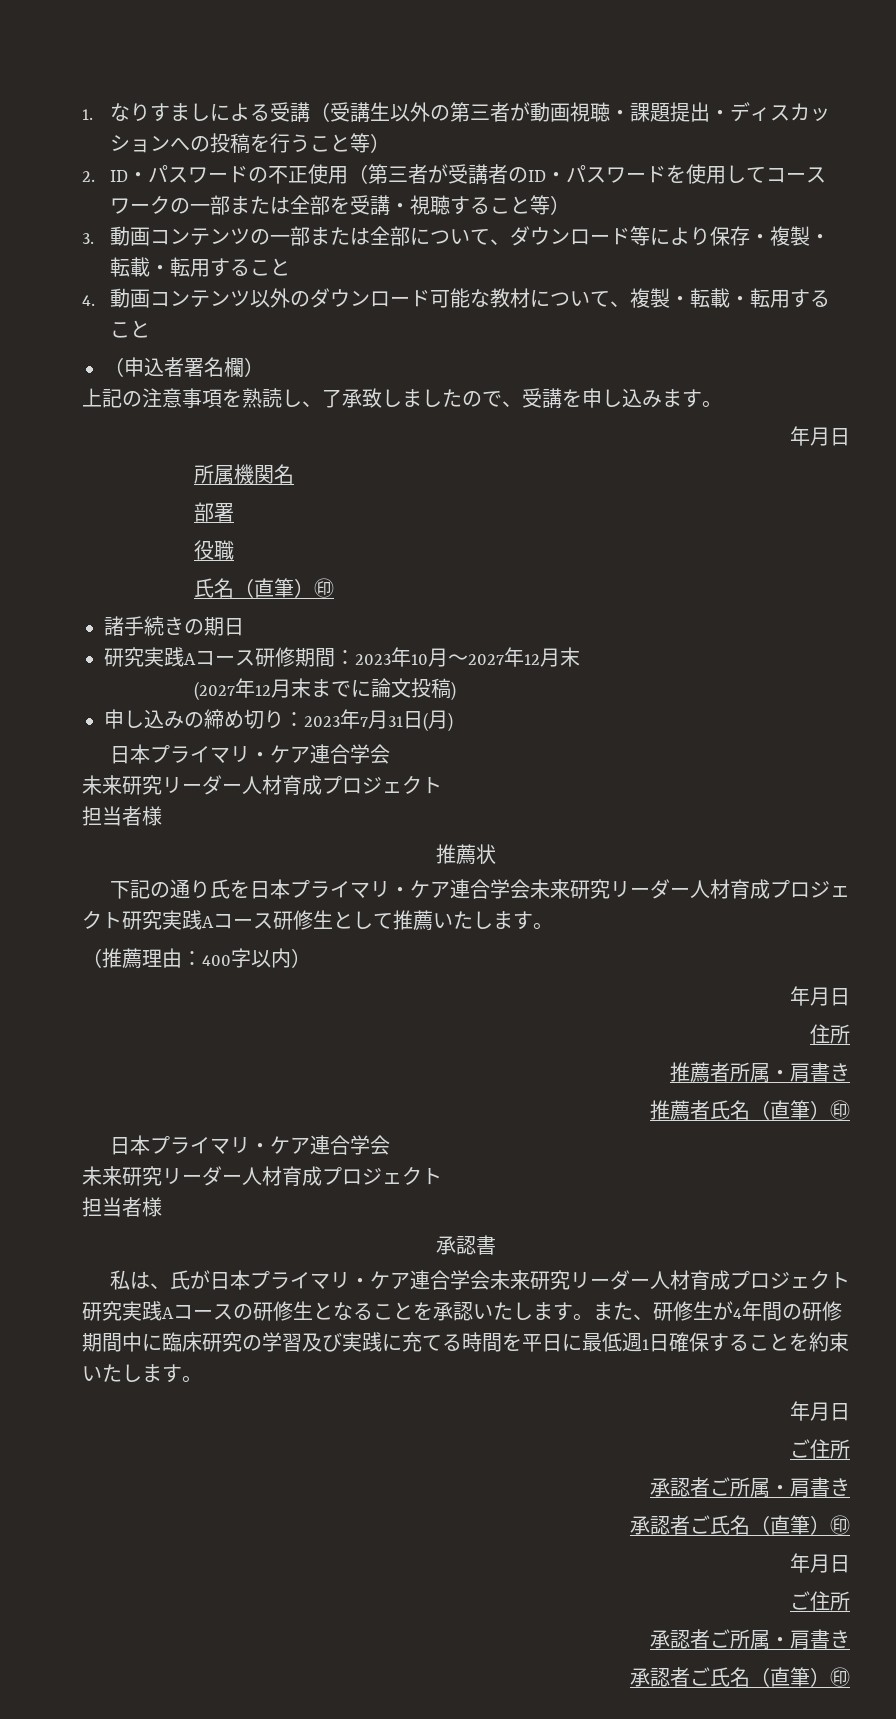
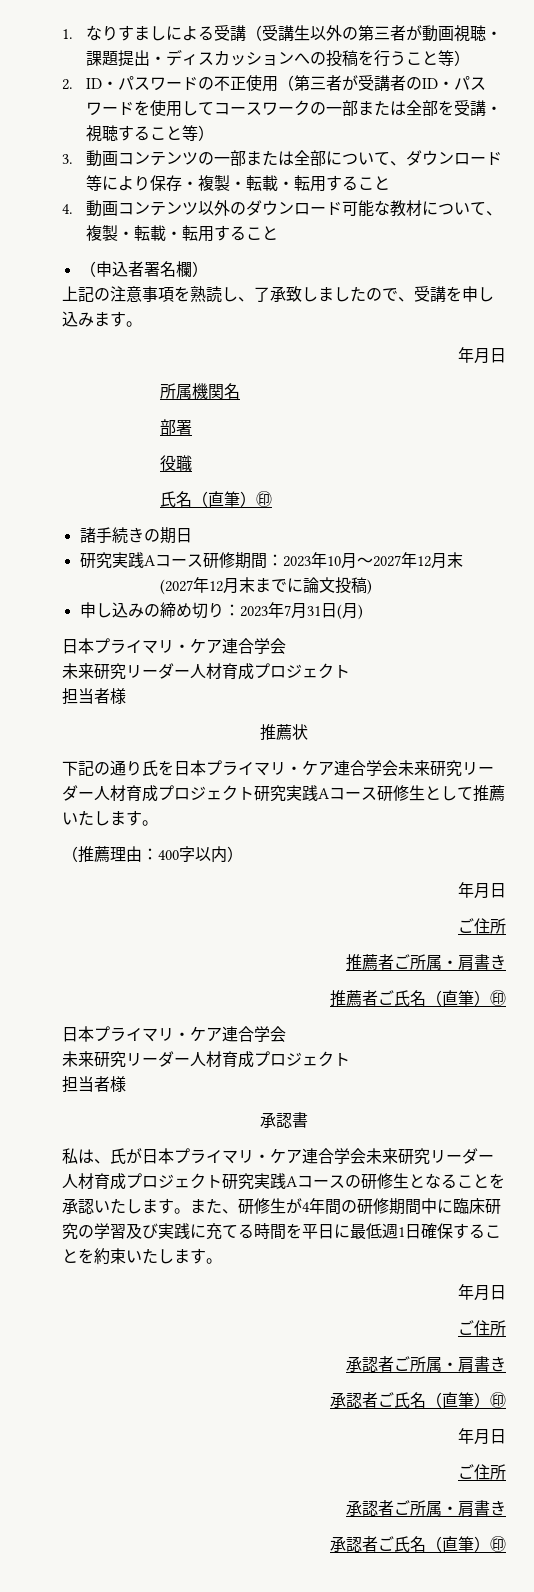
  （推薦理由：400字以内）
  年月日
- 住所
+ ご住所
- 推薦者所属・肩書き
+ 推薦者ご所属・肩書き
- 推薦者氏名（直筆）㊞
+ 推薦者ご氏名（直筆）㊞

